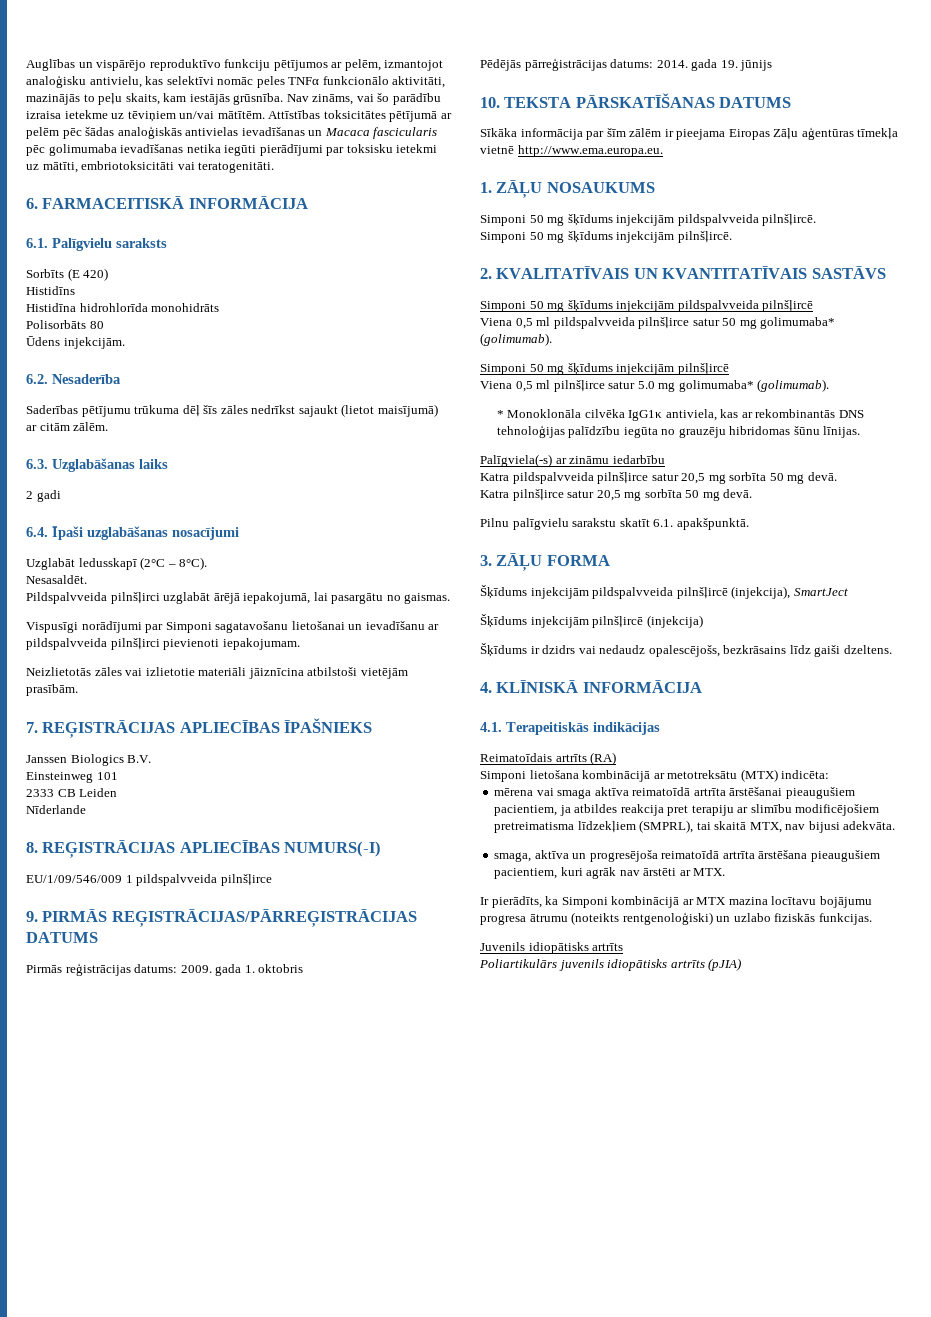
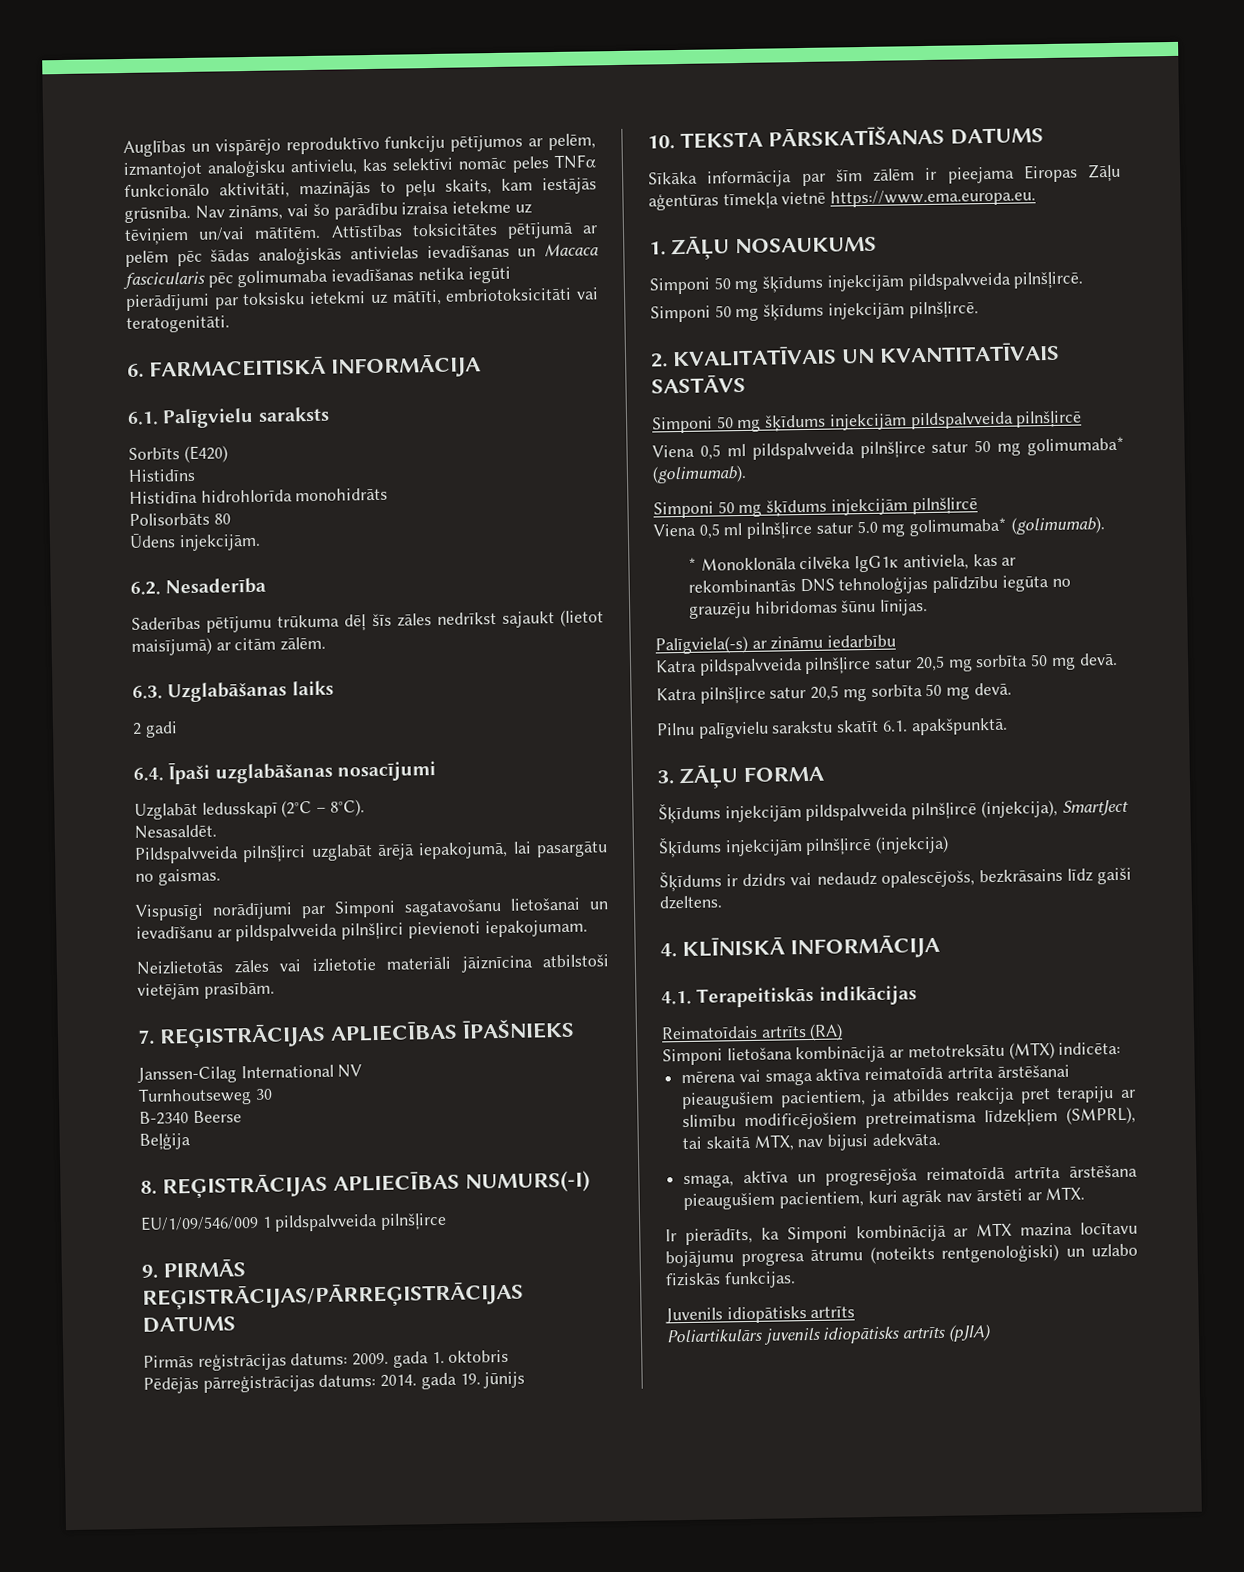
- Sorbīts (E 420)
+ Sorbīts (E420)
- Janssen Biologics B.V.
- Einsteinweg 101
- 2333 CB Leiden
- Nīderlande
+ Janssen-Cilag International NV
+ Turnhoutseweg 30
+ B-2340 Beerse
+ Beļģija
- Sīkāka informācija par šīm zālēm ir pieejama Eiropas Zāļu aģentūras tīmekļa vietnē http://www.ema.europa.eu.
+ Sīkāka informācija par šīm zālēm ir pieejama Eiropas Zāļu aģentūras tīmekļa vietnē https://www.ema.europa.eu.

